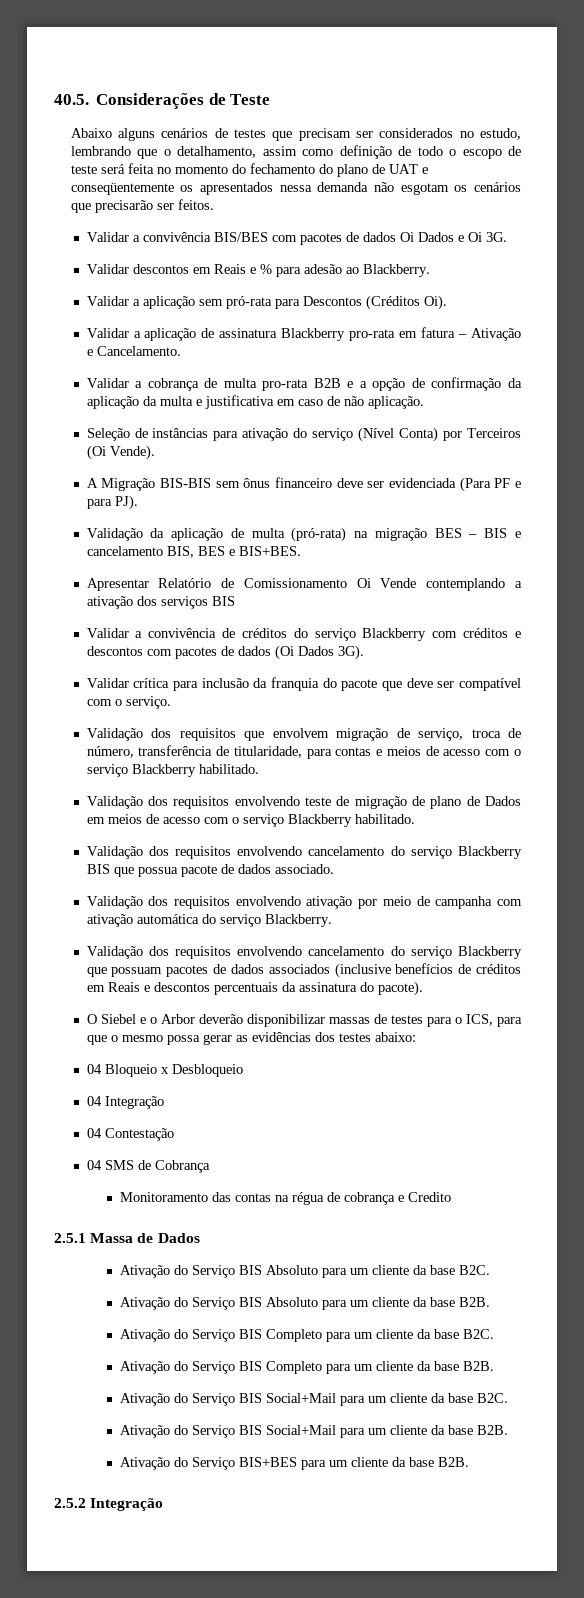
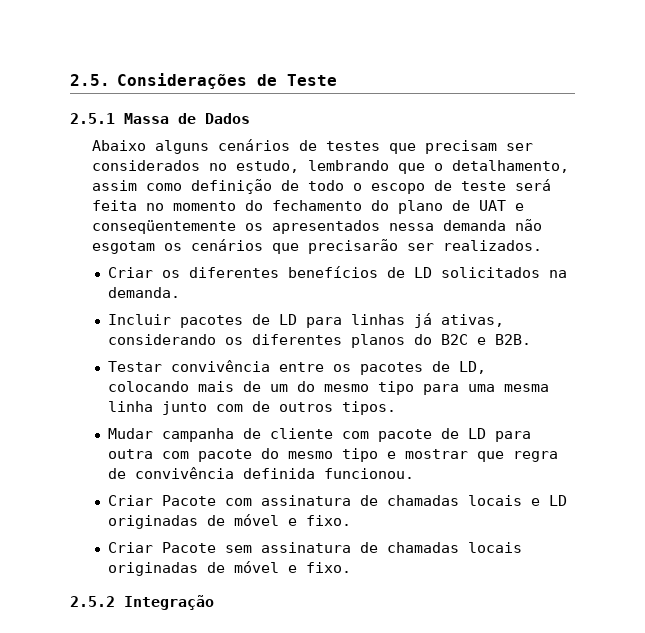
- 40.5. Considerações de Teste
+ 2.5. Considerações de Teste
+ 2.5.1 Massa de Dados
- Abaixo alguns cenários de testes que precisam ser considerados no estudo, lembrando que o detalhamento, assim como definição de todo o escopo de teste será feita no momento do fechamento do plano de UAT e conseqüentemente os apresentados nessa demanda não esgotam os cenários que precisarão ser feitos.
- Validar a convivência BIS/BES com pacotes de dados Oi Dados e Oi 3G.
- Validar descontos em Reais e % para adesão ao Blackberry.
- Validar a aplicação sem pró-rata para Descontos (Créditos Oi).
- Validar a aplicação de assinatura Blackberry pro-rata em fatura – Ativação e Cancelamento.
- Validar a cobrança de multa pro-rata B2B e a opção de confirmação da aplicação da multa e justificativa em caso de não aplicação.
- Seleção de instâncias para ativação do serviço (Nível Conta) por Terceiros (Oi Vende).
- A Migração BIS-BIS sem ônus financeiro deve ser evidenciada (Para PF e para PJ).
- Validação da aplicação de multa (pró-rata) na migração BES – BIS e cancelamento BIS, BES e BIS+BES.
- Apresentar Relatório de Comissionamento Oi Vende contemplando a ativação dos serviços BIS
- Validar a convivência de créditos do serviço Blackberry com créditos e descontos com pacotes de dados (Oi Dados 3G).
- Validar crítica para inclusão da franquia do pacote que deve ser compatível com o serviço.
- Validação dos requisitos que envolvem migração de serviço, troca de número, transferência de titularidade, para contas e meios de acesso com o serviço Blackberry habilitado.
- Validação dos requisitos envolvendo teste de migração de plano de Dados em meios de acesso com o serviço Blackberry habilitado.
- Validação dos requisitos envolvendo cancelamento do serviço Blackberry BIS que possua pacote de dados associado.
- Validação dos requisitos envolvendo ativação por meio de campanha com ativação automática do serviço Blackberry.
- Validação dos requisitos envolvendo cancelamento do serviço Blackberry que possuam pacotes de dados associados (inclusive benefícios de créditos em Reais e descontos percentuais da assinatura do pacote).
- O Siebel e o Arbor deverão disponibilizar massas de testes para o ICS, para que o mesmo possa gerar as evidências dos testes abaixo:
- 04 Bloqueio x Desbloqueio
- 04 Integração
- 04 Contestação
- 04 SMS de Cobrança
- Monitoramento das contas na régua de cobrança e Credito
- 2.5.1 Massa de Dados
- Ativação do Serviço BIS Absoluto para um cliente da base B2C.
- Ativação do Serviço BIS Absoluto para um cliente da base B2B.
- Ativação do Serviço BIS Completo para um cliente da base B2C.
- Ativação do Serviço BIS Completo para um cliente da base B2B.
- Ativação do Serviço BIS Social+Mail para um cliente da base B2C.
- Ativação do Serviço BIS Social+Mail para um cliente da base B2B.
- Ativação do Serviço BIS+BES para um cliente da base B2B.
+ Abaixo alguns cenários de testes que precisam ser considerados no estudo, lembrando que o detalhamento, assim como definição de todo o escopo de teste será feita no momento do fechamento do plano de UAT e conseqüentemente os apresentados nessa demanda não esgotam os cenários que precisarão ser realizados.
+ Criar os diferentes benefícios de LD solicitados na demanda.
+ Incluir pacotes de LD para linhas já ativas, considerando os diferentes planos do B2C e B2B.
+ Testar convivência entre os pacotes de LD, colocando mais de um do mesmo tipo para uma mesma linha junto com de outros tipos.
+ Mudar campanha de cliente com pacote de LD para outra com pacote do mesmo tipo e mostrar que regra de convivência definida funcionou.
+ Criar Pacote com assinatura de chamadas locais e LD originadas de móvel e fixo.
+ Criar Pacote sem assinatura de chamadas locais originadas de móvel e fixo.

